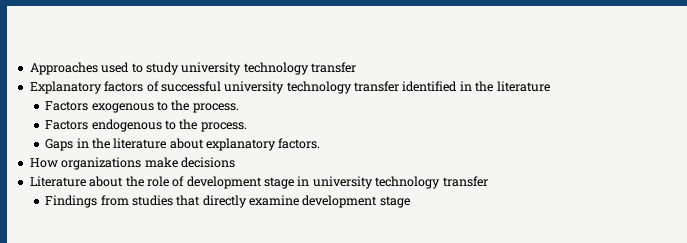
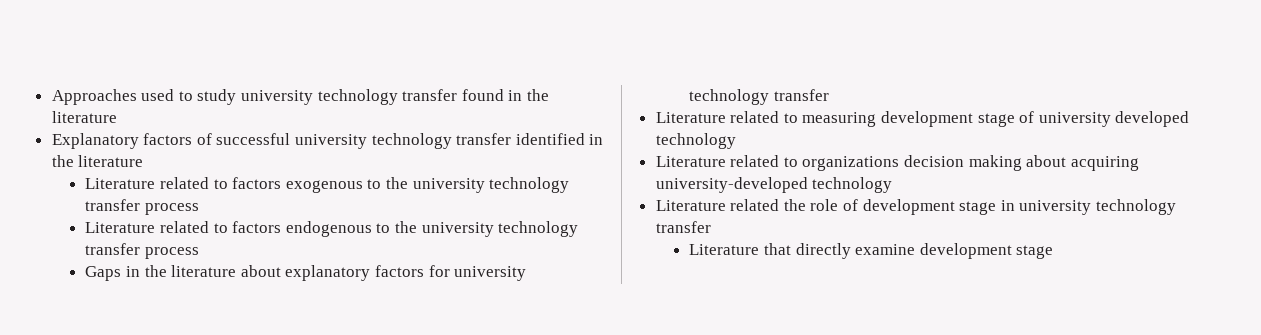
- Approaches used to study university technology transfer
+ Approaches used to study university technology transfer found in the literature
- Factors exogenous to the process.
- Factors endogenous to the process.
+ Literature related to factors exogenous to the university technology transfer process
+ Literature related to factors endogenous to the university technology transfer process
- Gaps in the literature about explanatory factors.
- How organizations make decisions
- Literature about the role of development stage in university technology transfer
+ Gaps in the literature about explanatory factors for university technology transfer
+ Literature related to measuring development stage of university developed technology
+ Literature related to organizations decision making about acquiring university-developed technology
+ Literature related the role of development stage in university technology transfer
- Findings from studies that directly examine development stage
+ Literature that directly examine development stage

